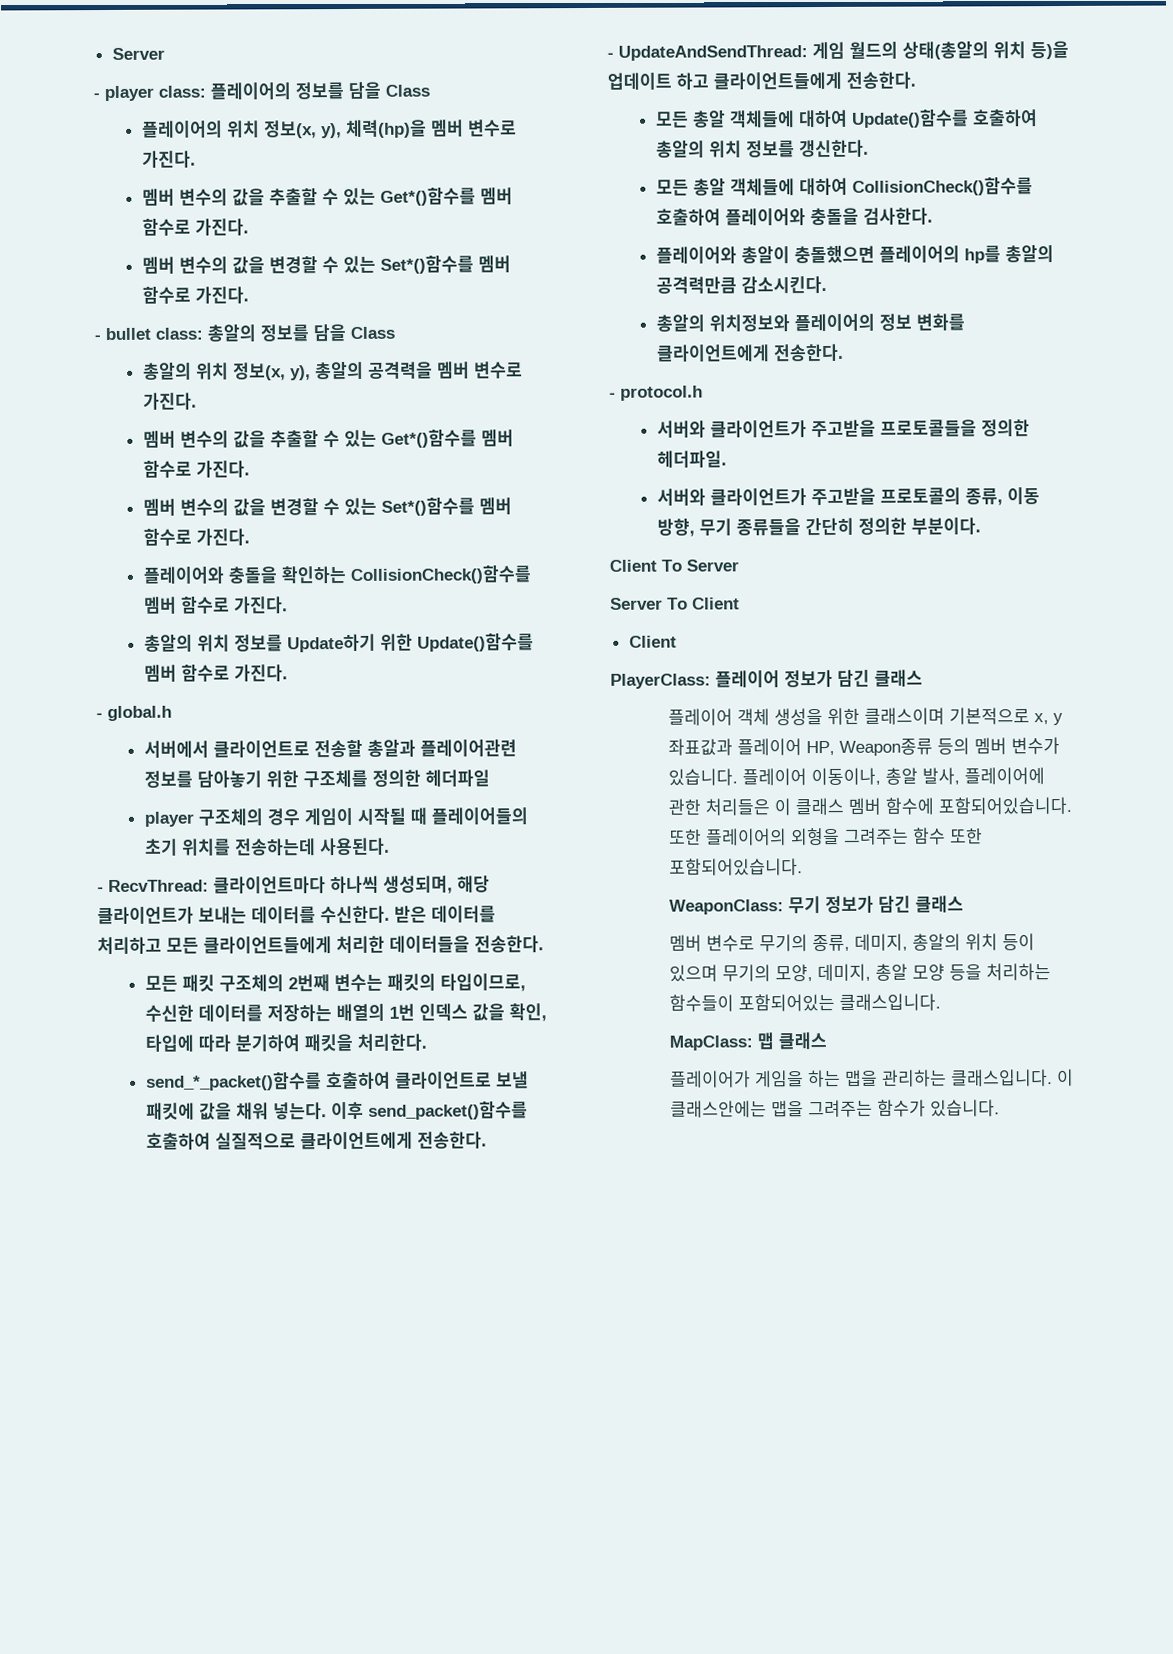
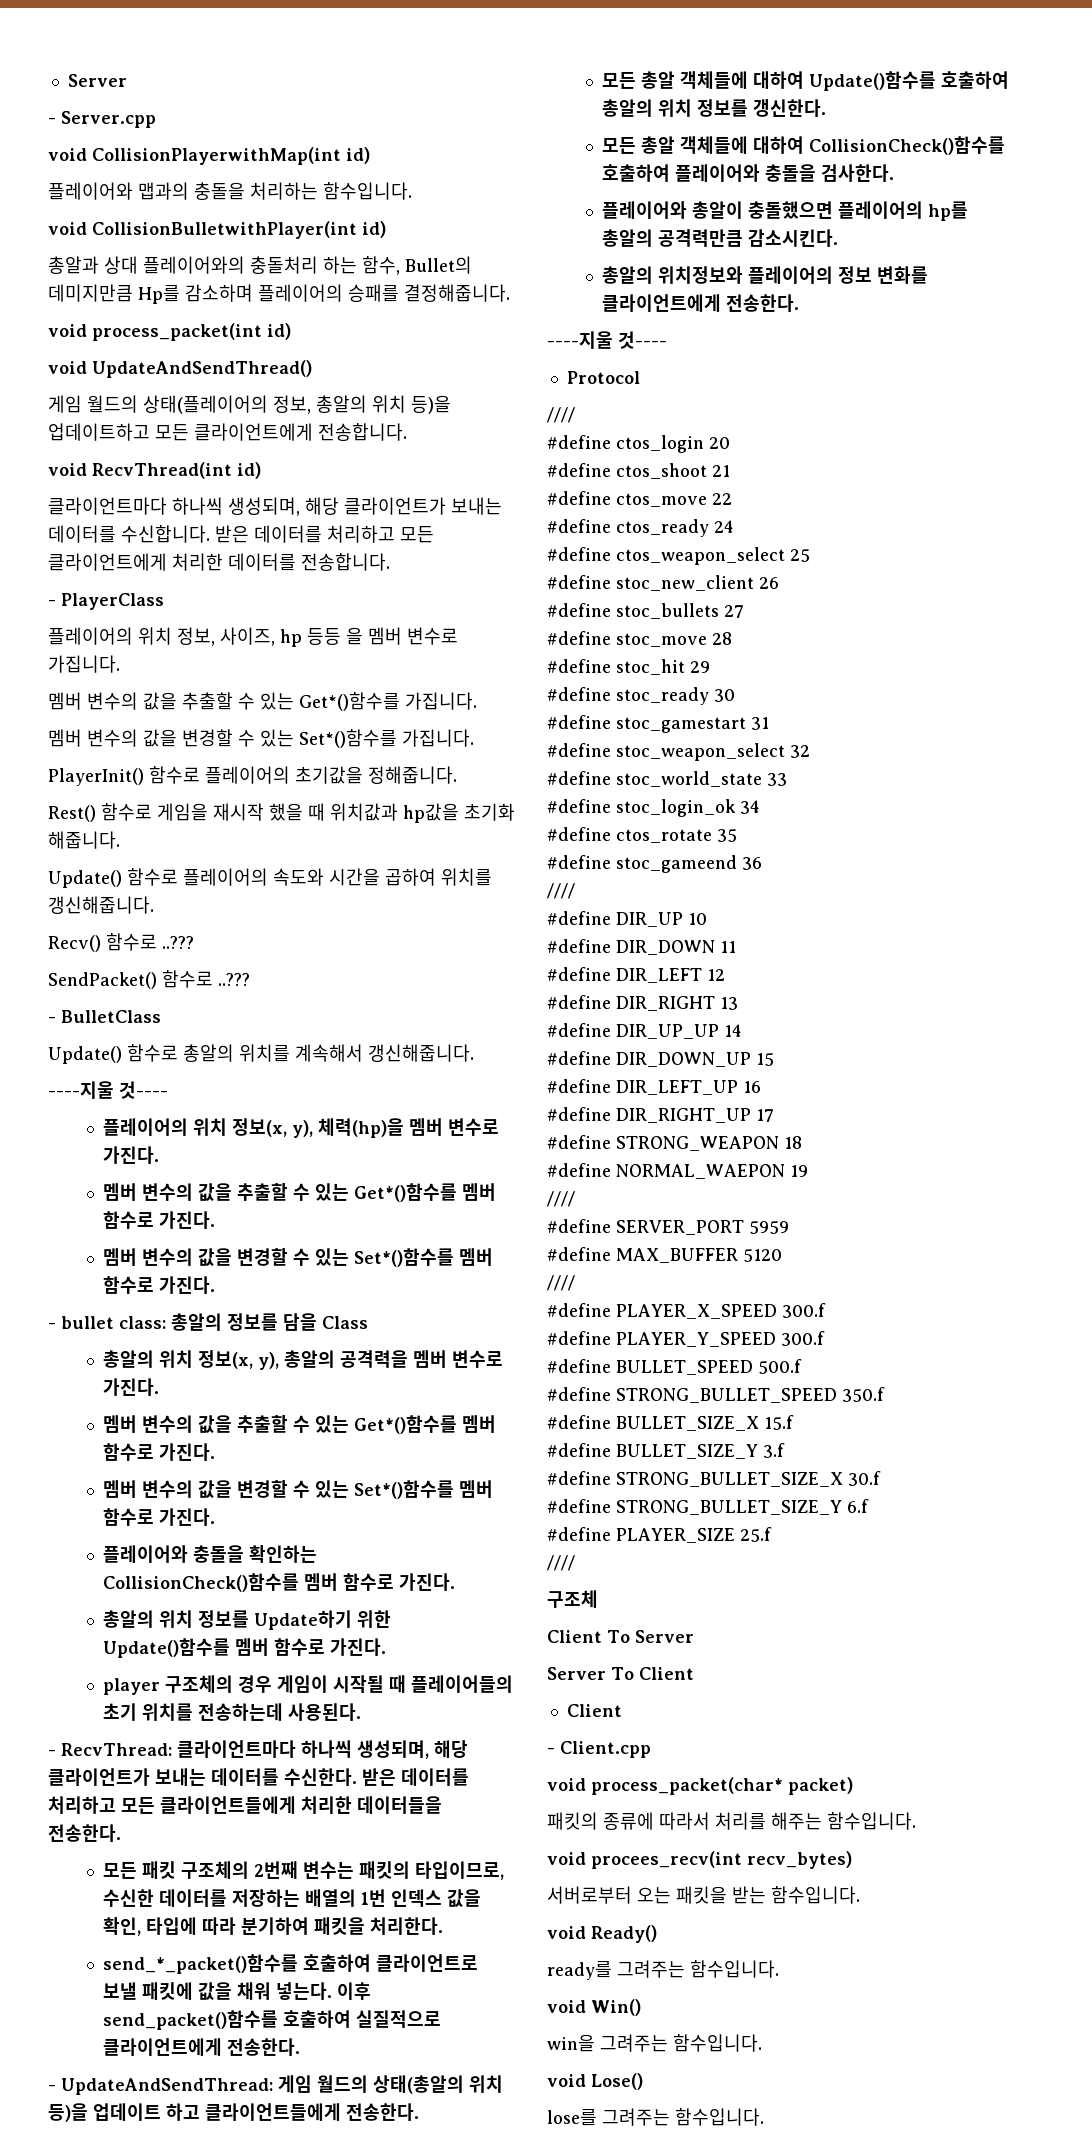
- - player class: 플레이어의 정보를 담을 Class
+ - Server.cpp
+ void CollisionPlayerwithMap(int id)
+ 플레이어와 맵과의 충돌을 처리하는 함수입니다.
+ void CollisionBulletwithPlayer(int id)
+ 총알과 상대 플레이어와의 충돌처리 하는 함수, Bullet의 데미지만큼 Hp를 감소하며 플레이어의 승패를 결정해줍니다.
+ void process_packet(int id)
+ void UpdateAndSendThread()
+ 게임 월드의 상태(플레이어의 정보, 총알의 위치 등)을 업데이트하고 모든 클라이언트에게 전송합니다.
+ void RecvThread(int id)
+ 클라이언트마다 하나씩 생성되며, 해당 클라이언트가 보내는 데이터를 수신합니다. 받은 데이터를 처리하고 모든 클라이언트에게 처리한 데이터를 전송합니다.
+ - PlayerClass
+ 플레이어의 위치 정보, 사이즈, hp 등등 을 멤버 변수로 가집니다.
+ 멤버 변수의 값을 추출할 수 있는 Get*()함수를 가집니다.
+ 멤버 변수의 값을 변경할 수 있는 Set*()함수를 가집니다.
+ PlayerInit() 함수로 플레이어의 초기값을 정해줍니다.
+ Rest() 함수로 게임을 재시작 했을 때 위치값과 hp값을 초기화 해줍니다.
+ Update() 함수로 플레이어의 속도와 시간을 곱하여 위치를 갱신해줍니다.
+ Recv() 함수로 ..???
+ SendPacket() 함수로 ..???
+ - BulletClass
+ Update() 함수로 총알의 위치를 계속해서 갱신해줍니다.
+ ----지울 것----
- - global.h
- 서버에서 클라이언트로 전송할 총알과 플레이어관련 정보를 담아놓기 위한 구조체를 정의한 헤더파일
  총알의 위치정보와 플레이어의 정보 변화를 클라이언트에게 전송한다.
- - protocol.h
- 서버와 클라이언트가 주고받을 프로토콜들을 정의한 헤더파일.
- 서버와 클라이언트가 주고받을 프로토콜의 종류, 이동 방향, 무기 종류들을 간단히 정의한 부분이다.
+ ----지울 것----
+ Protocol
+ ////
+ #define ctos_login 20
+ #define ctos_shoot 21
+ #define ctos_move 22
+ #define ctos_ready 24
+ #define ctos_weapon_select 25
+ #define stoc_new_client 26
+ #define stoc_bullets 27
+ #define stoc_move 28
+ #define stoc_hit 29
+ #define stoc_ready 30
+ #define stoc_gamestart 31
+ #define stoc_weapon_select 32
+ #define stoc_world_state 33
+ #define stoc_login_ok 34
+ #define ctos_rotate 35
+ #define stoc_gameend 36
+ ////
+ #define DIR_UP 10
+ #define DIR_DOWN 11
+ #define DIR_LEFT 12
+ #define DIR_RIGHT 13
+ #define DIR_UP_UP 14
+ #define DIR_DOWN_UP 15
+ #define DIR_LEFT_UP 16
+ #define DIR_RIGHT_UP 17
+ #define STRONG_WEAPON 18
+ #define NORMAL_WAEPON 19
+ ////
+ #define SERVER_PORT 5959
+ #define MAX_BUFFER 5120
+ ////
+ #define PLAYER_X_SPEED 300.f
+ #define PLAYER_Y_SPEED 300.f
+ #define BULLET_SPEED 500.f
+ #define STRONG_BULLET_SPEED 350.f
+ #define BULLET_SIZE_X 15.f
+ #define BULLET_SIZE_Y 3.f
+ #define STRONG_BULLET_SIZE_X 30.f
+ #define STRONG_BULLET_SIZE_Y 6.f
+ #define PLAYER_SIZE 25.f
+ ////
+ 구조체
- PlayerClass: 플레이어 정보가 담긴 클래스
- 플레이어 객체 생성을 위한 클래스이며 기본적으로 x, y 좌표값과 플레이어 HP, Weapon종류 등의 멤버 변수가 있습니다. 플레이어 이동이나, 총알 발사, 플레이어에 관한 처리들은 이 클래스 멤버 함수에 포함되어있습니다. 또한 플레이어의 외형을 그려주는 함수 또한 포함되어있습니다.
- WeaponClass: 무기 정보가 담긴 클래스
- 멤버 변수로 무기의 종류, 데미지, 총알의 위치 등이 있으며 무기의 모양, 데미지, 총알 모양 등을 처리하는 함수들이 포함되어있는 클래스입니다.
- MapClass: 맵 클래스
- 플레이어가 게임을 하는 맵을 관리하는 클래스입니다. 이 클래스안에는 맵을 그려주는 함수가 있습니다.
+ - Client.cpp
+ void process_packet(char* packet)
+ 패킷의 종류에 따라서 처리를 해주는 함수입니다.
+ void procees_recv(int recv_bytes)
+ 서버로부터 오는 패킷을 받는 함수입니다.
+ void Ready()
+ ready를 그려주는 함수입니다.
+ void Win()
+ win을 그려주는 함수입니다.
+ void Lose()
+ lose를 그려주는 함수입니다.

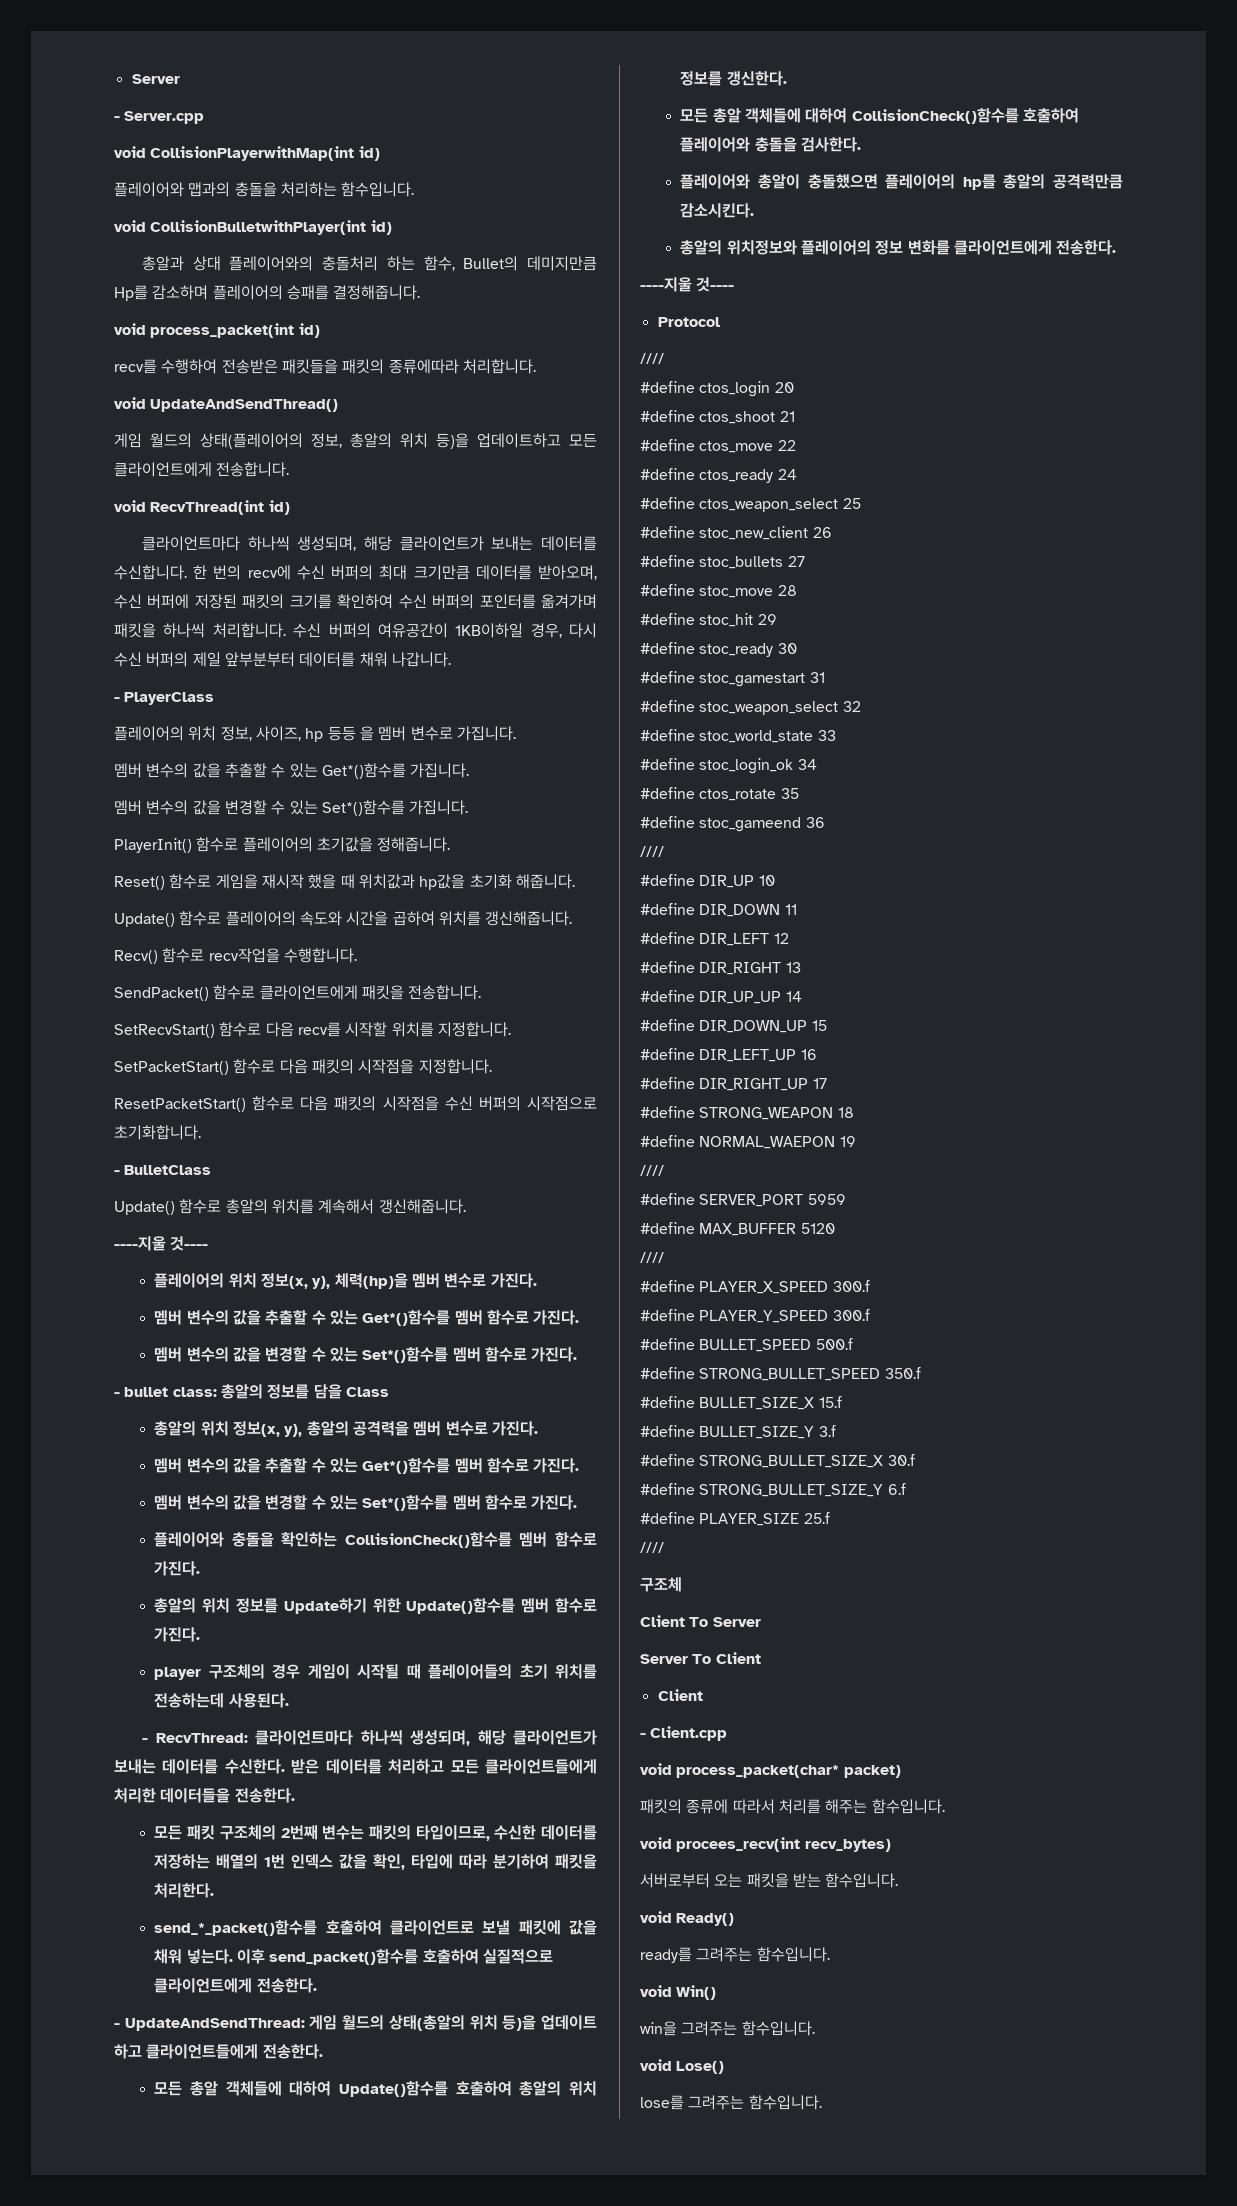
+ recv를 수행하여 전송받은 패킷들을 패킷의 종류에따라 처리합니다.
- 받은 데이터를 처리하고 모든 클라이언트에게 처리한 데이터를 전송합니다.
+ 한 번의 recv에 수신 버퍼의 최대 크기만큼 데이터를 받아오며, 수신 버퍼에 저장된 패킷의 크기를 확인하여 수신 버퍼의 포인터를 옮겨가며 패킷을 하나씩 처리합니다. 수신 버퍼의 여유공간이 1KB이하일 경우, 다시 수신 버퍼의 제일 앞부분부터 데이터를 채워 나갑니다.
- Rest() 함수로 게임을 재시작 했을 때 위치값과 hp값을 초기화 해줍니다.
+ Reset() 함수로 게임을 재시작 했을 때 위치값과 hp값을 초기화 해줍니다.
- Recv() 함수로 ..???
+ Recv() 함수로 recv작업을 수행합니다.
- SendPacket() 함수로 ..???
+ SendPacket() 함수로 클라이언트에게 패킷을 전송합니다.
+ SetRecvStart() 함수로 다음 recv를 시작할 위치를 지정합니다.
+ SetPacketStart() 함수로 다음 패킷의 시작점을 지정합니다.
+ ResetPacketStart() 함수로 다음 패킷의 시작점을 수신 버퍼의 시작점으로 초기화합니다.

